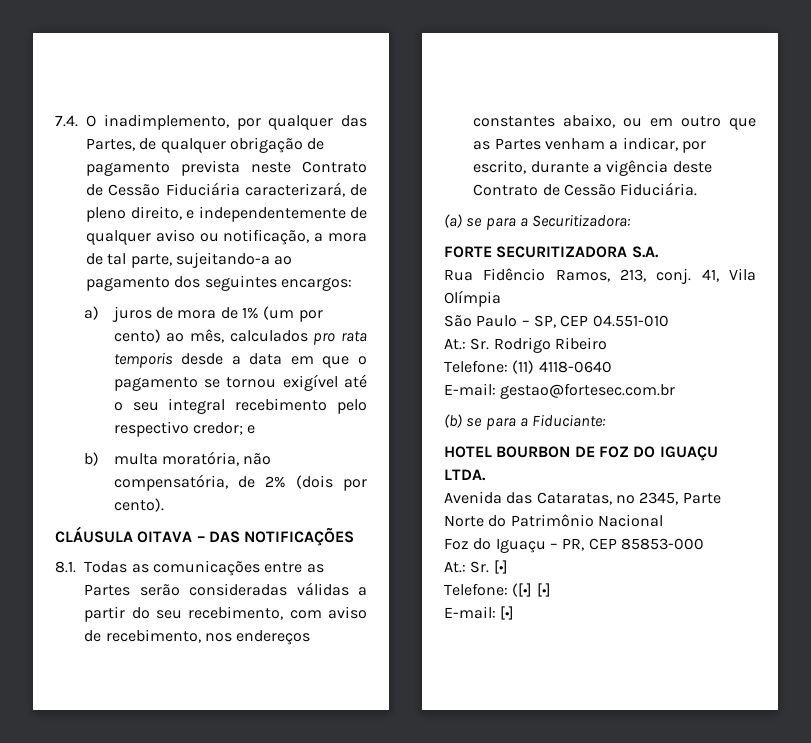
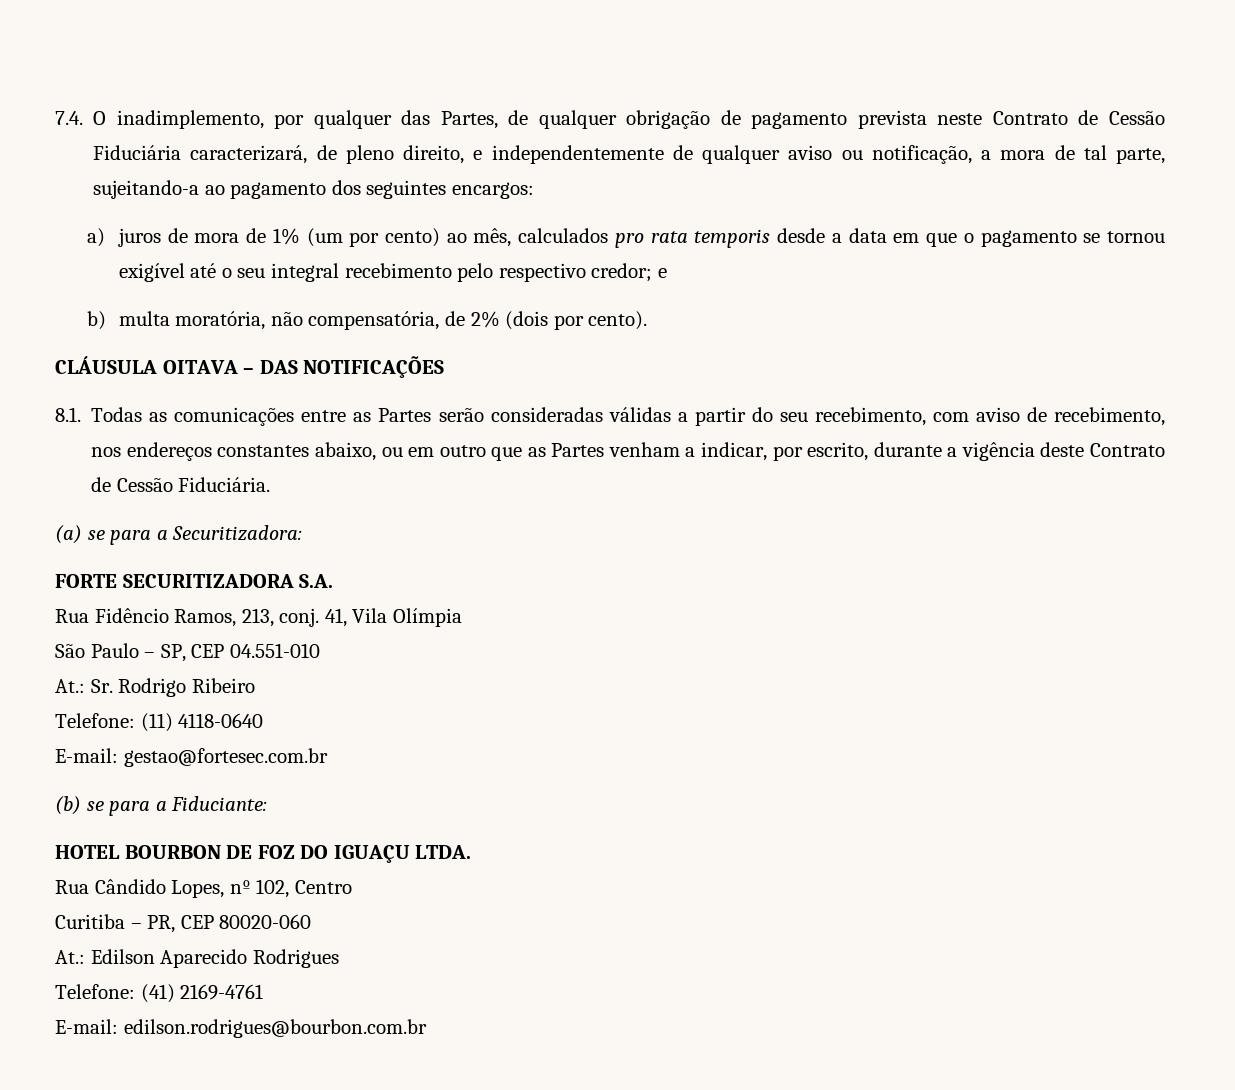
- Avenida das Cataratas, nº 2345, Parte Norte do Patrimônio Nacional
- Foz do Iguaçu – PR, CEP 85853-000
- At.: Sr. [•]
- Telefone: ([•] [•]
- E-mail: [•]
+ Rua Cândido Lopes, nº 102, Centro
+ Curitiba – PR, CEP 80020-060
+ At.: Edilson Aparecido Rodrigues
+ Telefone: (41) 2169-4761
+ E-mail: edilson.rodrigues@bourbon.com.br

